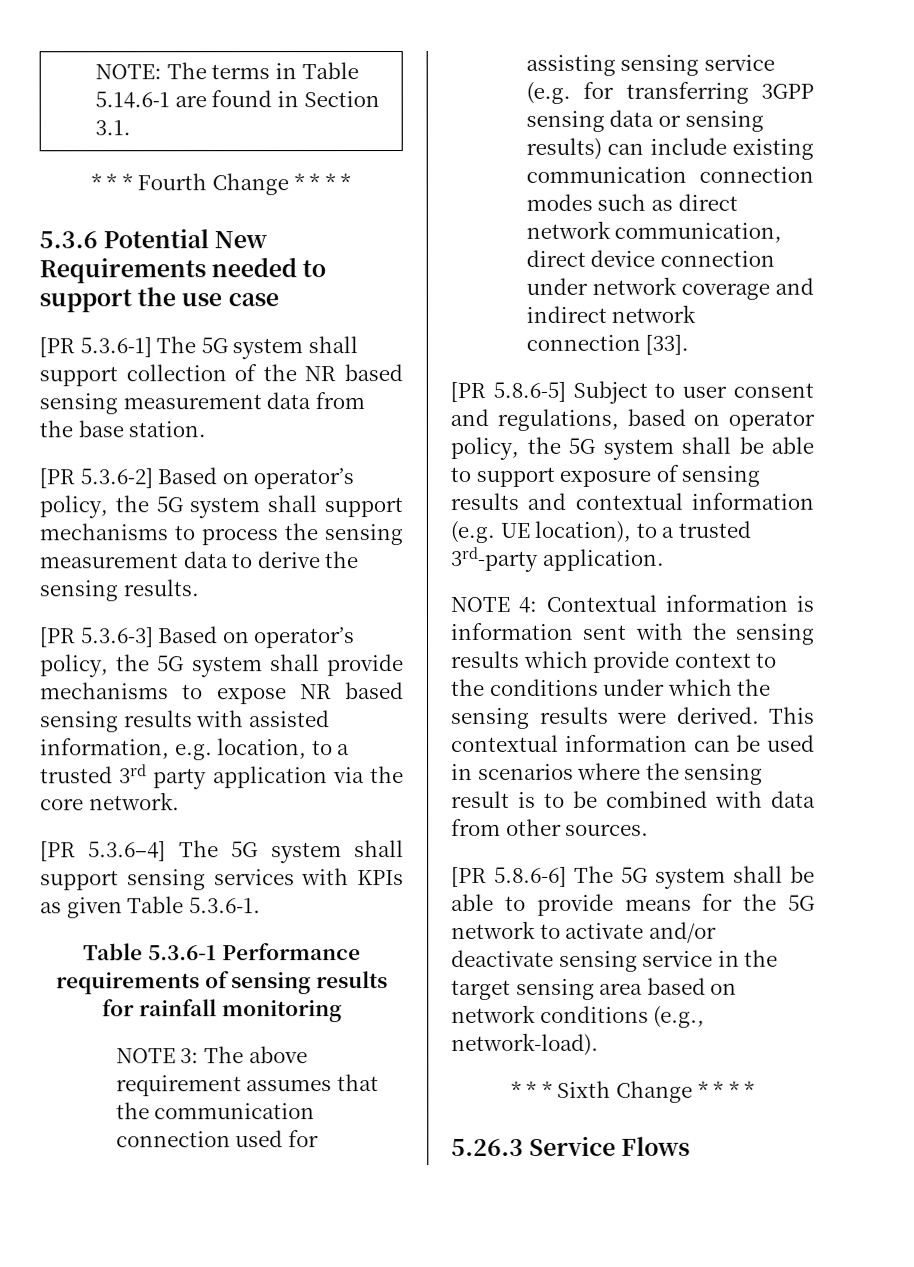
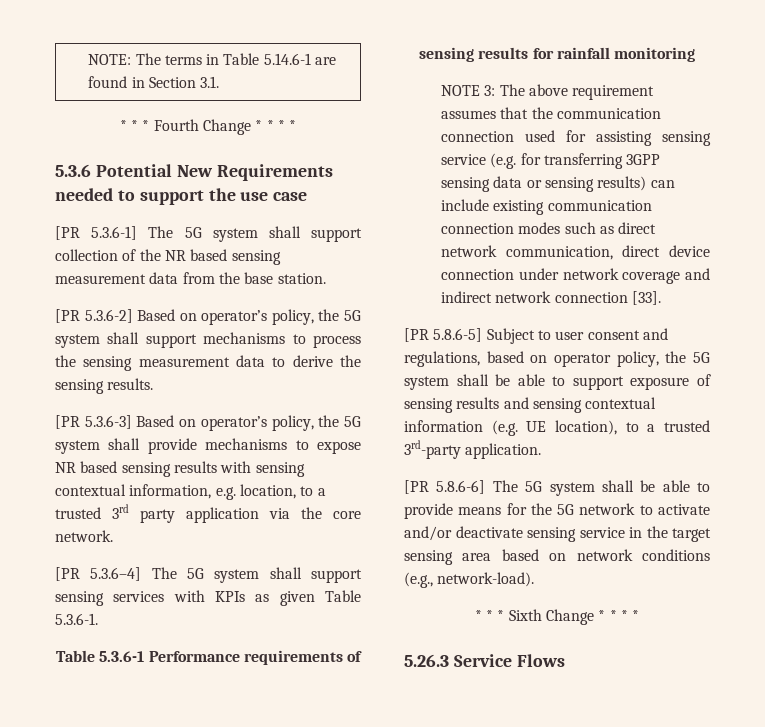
- [PR 5.3.6-3] Based on operator’s policy, the 5G system shall provide mechanisms to expose NR based sensing results with assisted information, e.g. location, to a trusted 3rd party application via the core network.
+ [PR 5.3.6-3] Based on operator’s policy, the 5G system shall provide mechanisms to expose NR based sensing results with sensing contextual information, e.g. location, to a trusted 3rd party application via the core network.
- [PR 5.8.6-5] Subject to user consent and regulations, based on operator policy, the 5G system shall be able to support exposure of sensing results and contextual information (e.g. UE location), to a trusted 3rd-party application.
+ [PR 5.8.6-5] Subject to user consent and regulations, based on operator policy, the 5G system shall be able to support exposure of sensing results and sensing contextual information (e.g. UE location), to a trusted 3rd-party application.
- NOTE 4: Contextual information is information sent with the sensing results which provide context to the conditions under which the sensing results were derived. This contextual information can be used in scenarios where the sensing result is to be combined with data from other sources.

